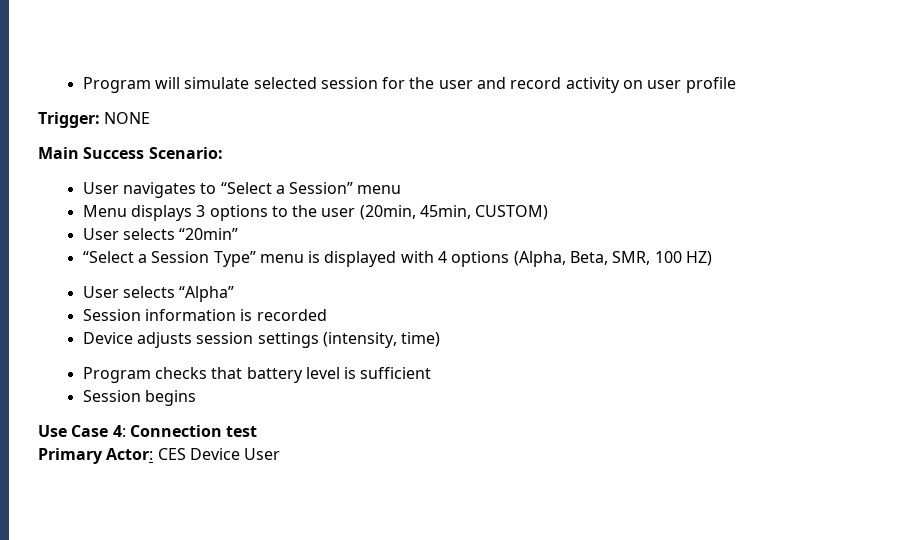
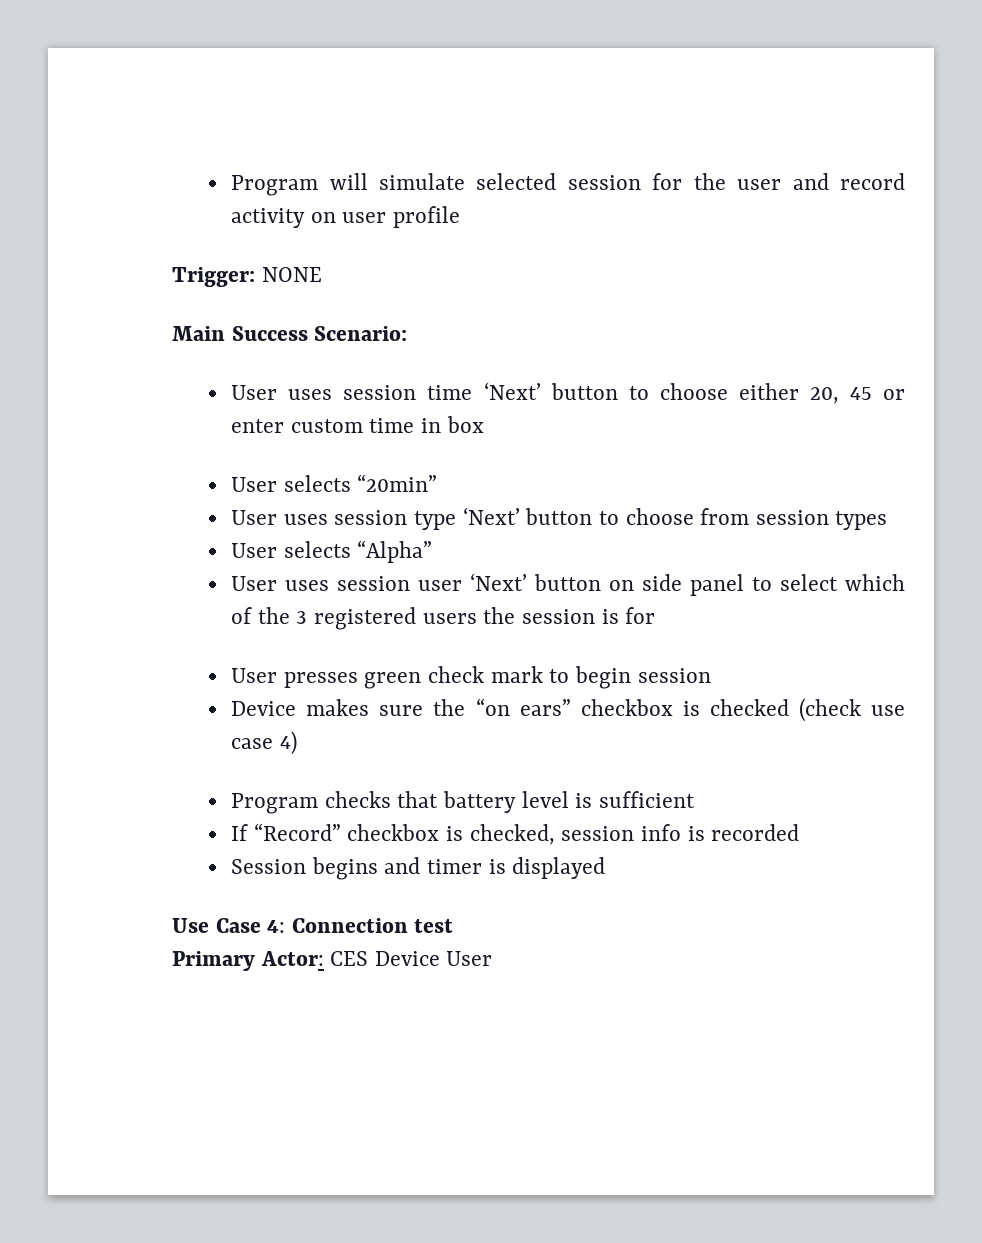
- User navigates to “Select a Session” menu
- Menu displays 3 options to the user (20min, 45min, CUSTOM)
+ User uses session time ‘Next’ button to choose either 20, 45 or enter custom time in box
  User selects “20min”
- “Select a Session Type” menu is displayed with 4 options (Alpha, Beta, SMR, 100 HZ)
+ User uses session type ‘Next’ button to choose from session types
  User selects “Alpha”
- Session information is recorded
- Device adjusts session settings (intensity, time)
+ User uses session user ‘Next’ button on side panel to select which of the 3 registered users the session is for
+ User presses green check mark to begin session
+ Device makes sure the “on ears” checkbox is checked (check use case 4)
- Session begins
+ If “Record” checkbox is checked, session info is recorded
+ Session begins and timer is displayed

